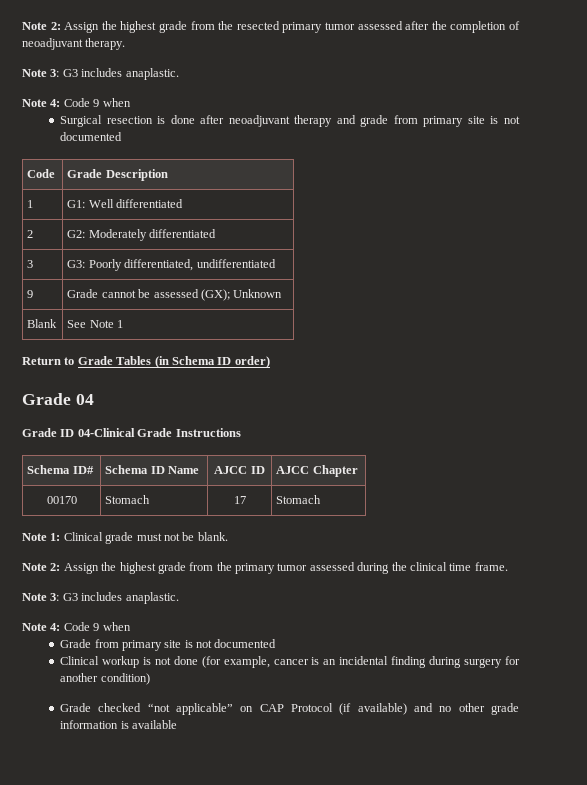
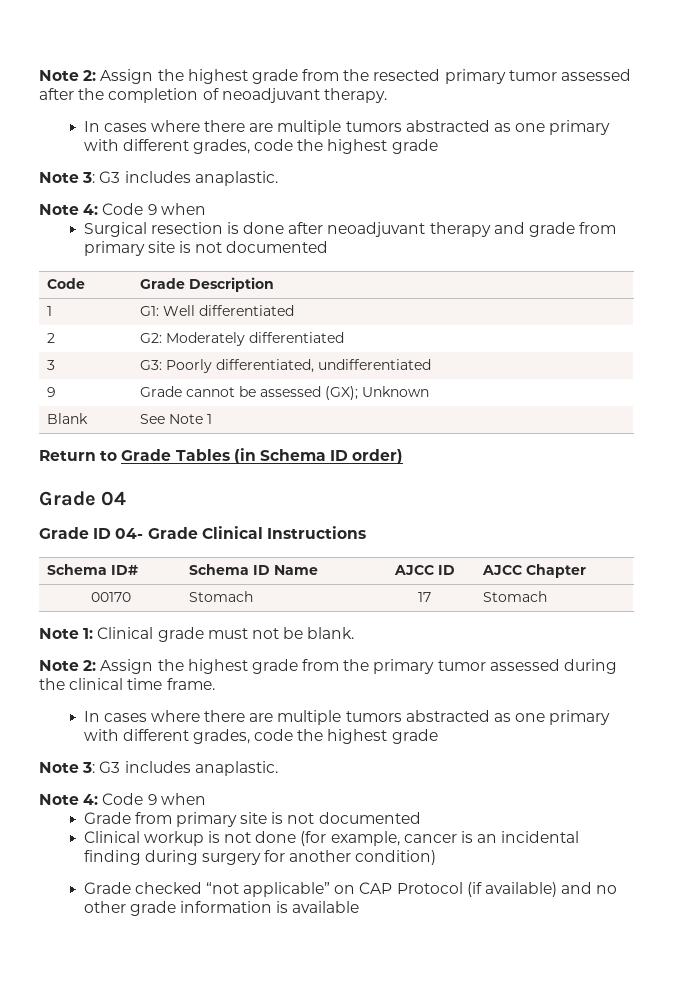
  Note 2: Assign the highest grade from the resected primary tumor assessed after the completion of neoadjuvant therapy.
+ In cases where there are multiple tumors abstracted as one primary with different grades, code the highest grade
- Grade ID 04-Clinical Grade Instructions
+ Grade ID 04- Grade Clinical Instructions
  Note 2: Assign the highest grade from the primary tumor assessed during the clinical time frame.
+ In cases where there are multiple tumors abstracted as one primary with different grades, code the highest grade

